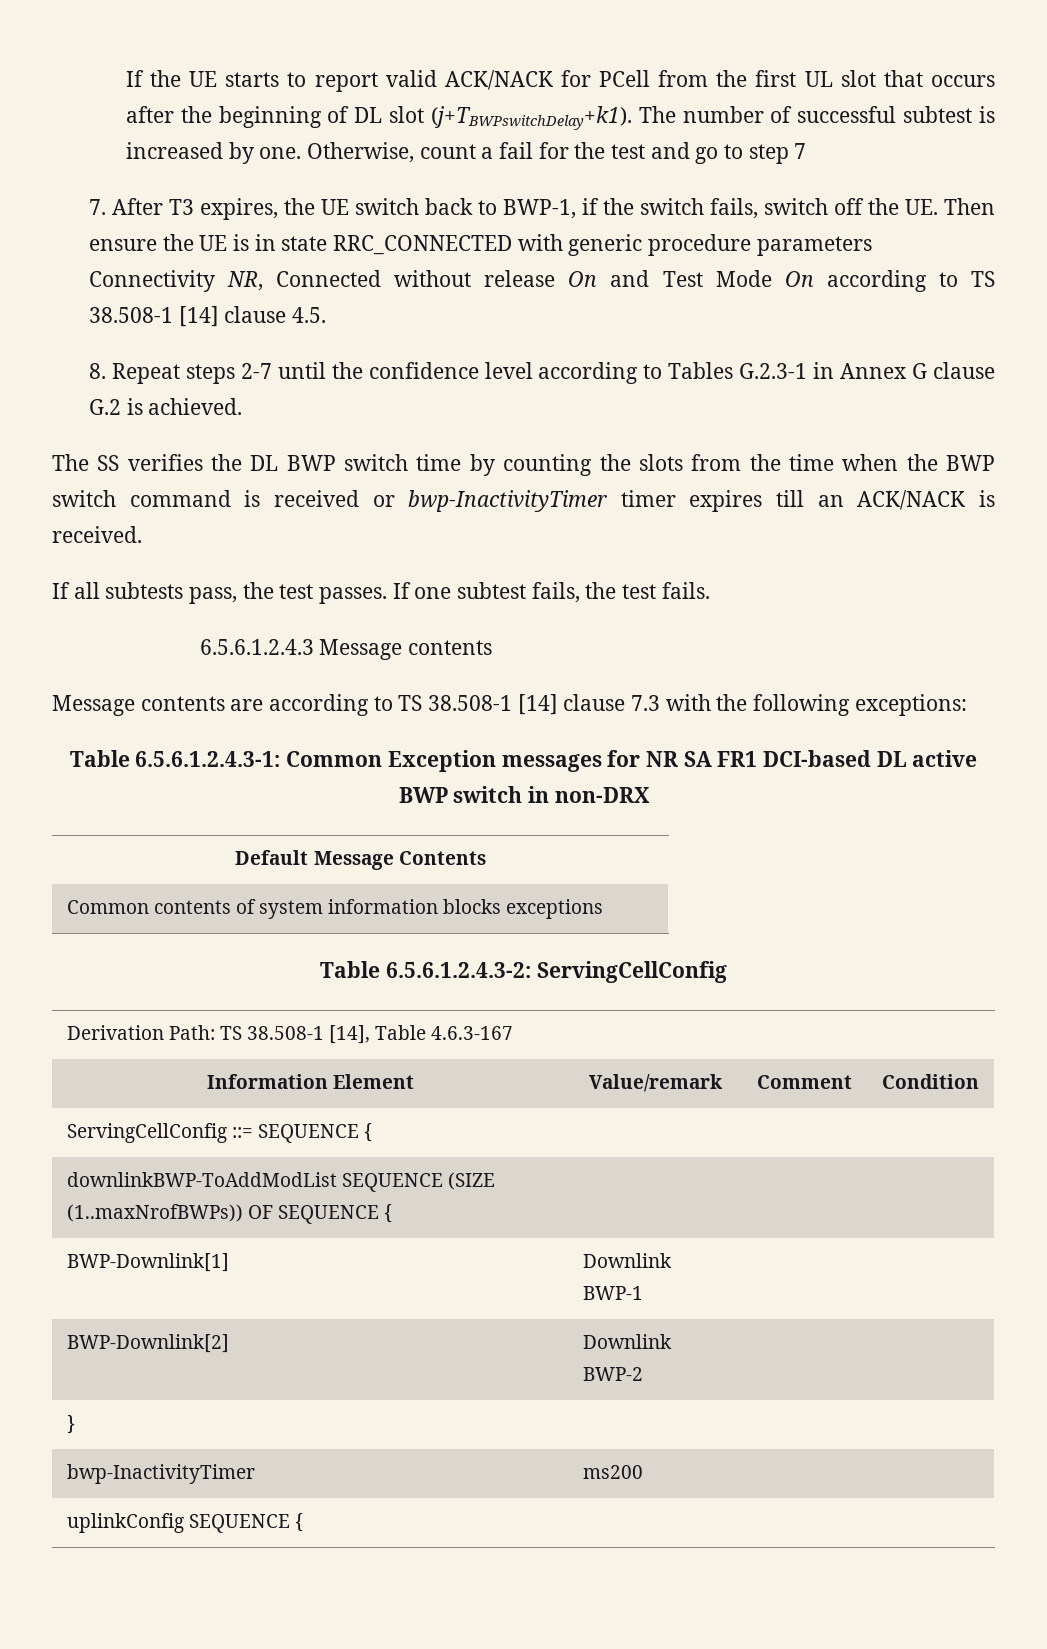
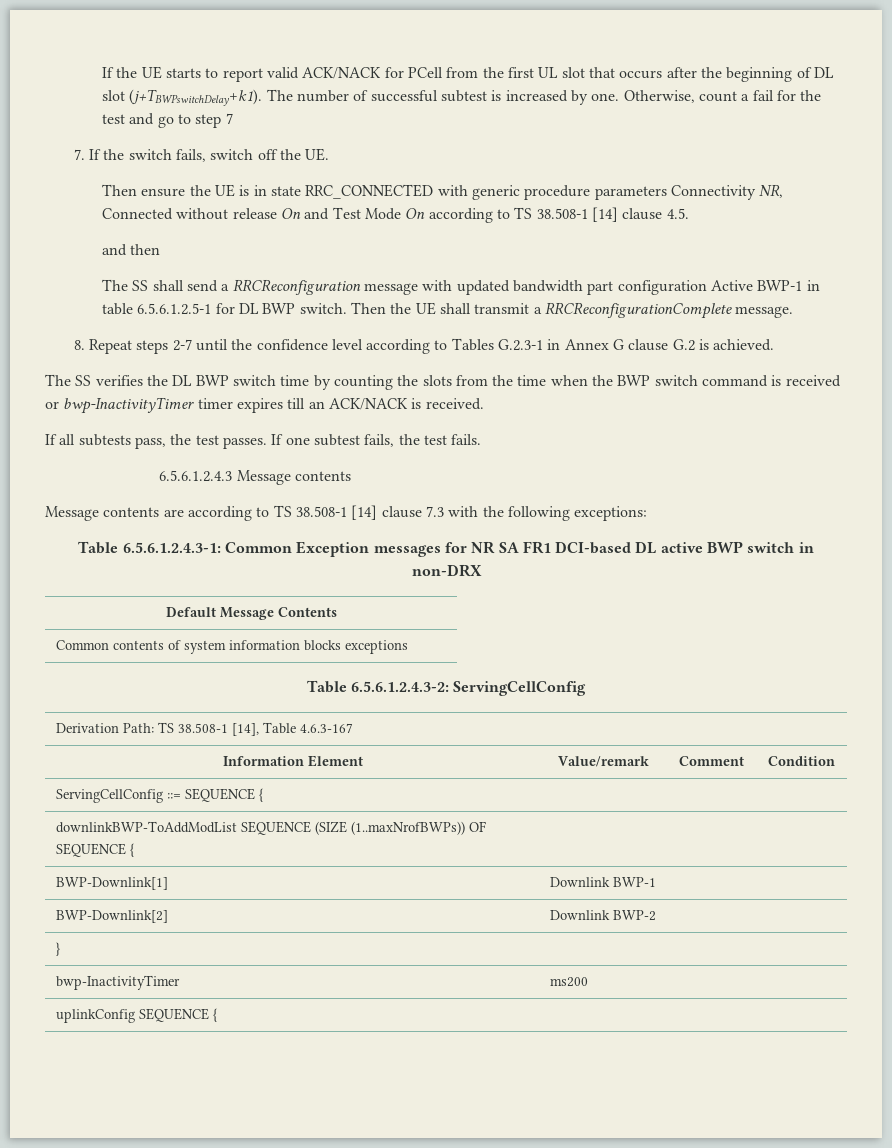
- 7. After T3 expires, the UE switch back to BWP-1, if the switch fails, switch off the UE. Then ensure the UE is in state RRC_CONNECTED with generic procedure parameters Connectivity NR, Connected without release On and Test Mode On according to TS 38.508-1 [14] clause 4.5.
+ 7. If the switch fails, switch off the UE.
+ Then ensure the UE is in state RRC_CONNECTED with generic procedure parameters Connectivity NR, Connected without release On and Test Mode On according to TS 38.508-1 [14] clause 4.5.
+ and then
+ The SS shall send a RRCReconfiguration message with updated bandwidth part configuration Active BWP-1 in table 6.5.6.1.2.5-1 for DL BWP switch. Then the UE shall transmit a RRCReconfigurationComplete message.

